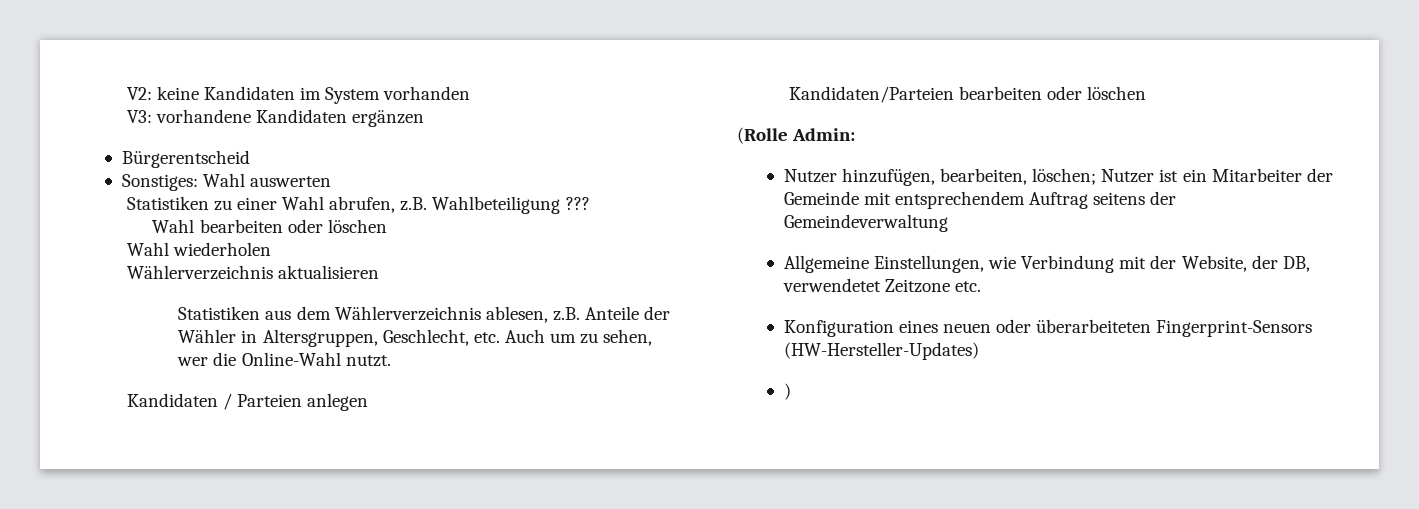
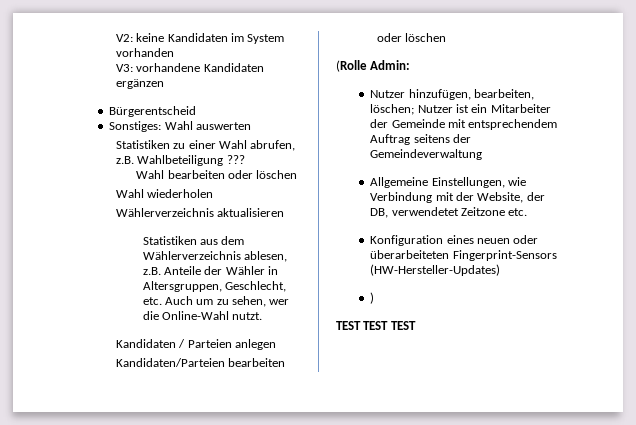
+ TEST TEST TEST

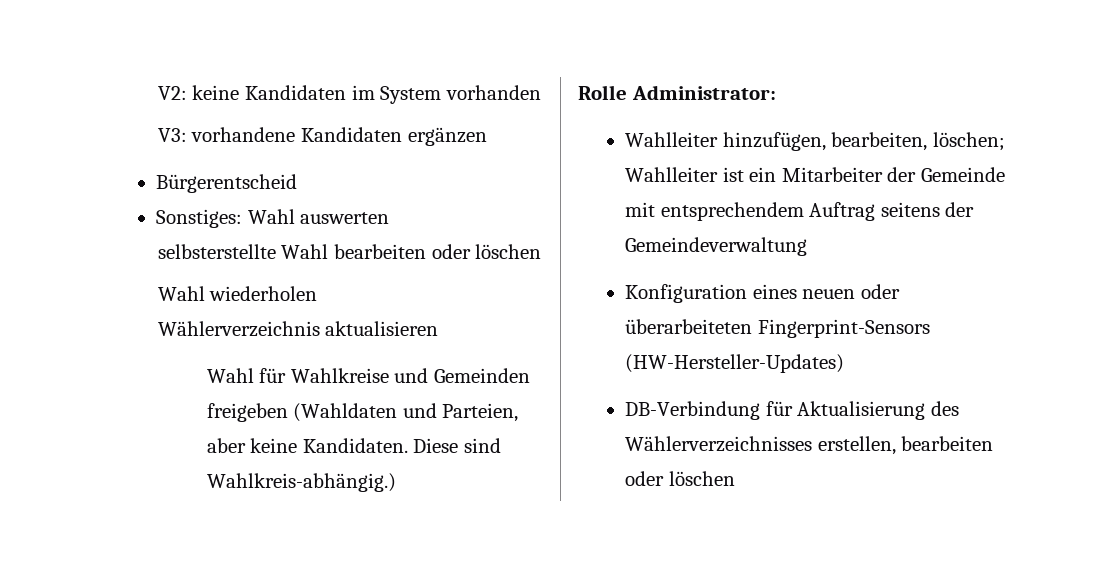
- Statistiken zu einer Wahl abrufen, z.B. Wahlbeteiligung ???
- Wahl bearbeiten oder löschen
+ selbsterstellte Wahl bearbeiten oder löschen
- Statistiken aus dem Wählerverzeichnis ablesen, z.B. Anteile der Wähler in Altersgruppen, Geschlecht, etc. Auch um zu sehen, wer die Online-Wahl nutzt.
- Kandidaten / Parteien anlegen
- Kandidaten/Parteien bearbeiten oder löschen
- (Rolle Admin:
- Nutzer hinzufügen, bearbeiten, löschen; Nutzer ist ein Mitarbeiter der Gemeinde mit entsprechendem Auftrag seitens der Gemeindeverwaltung
+ Wahl für Wahlkreise und Gemeinden freigeben (Wahldaten und Parteien, aber keine Kandidaten. Diese sind Wahlkreis-abhängig.)
+ Rolle Administrator:
+ Wahlleiter hinzufügen, bearbeiten, löschen; Wahlleiter ist ein Mitarbeiter der Gemeinde mit entsprechendem Auftrag seitens der Gemeindeverwaltung
- Allgemeine Einstellungen, wie Verbindung mit der Website, der DB, verwendetet Zeitzone etc.
- )
- TEST TEST TEST
+ DB-Verbindung für Aktualisierung des Wählerverzeichnisses erstellen, bearbeiten oder löschen

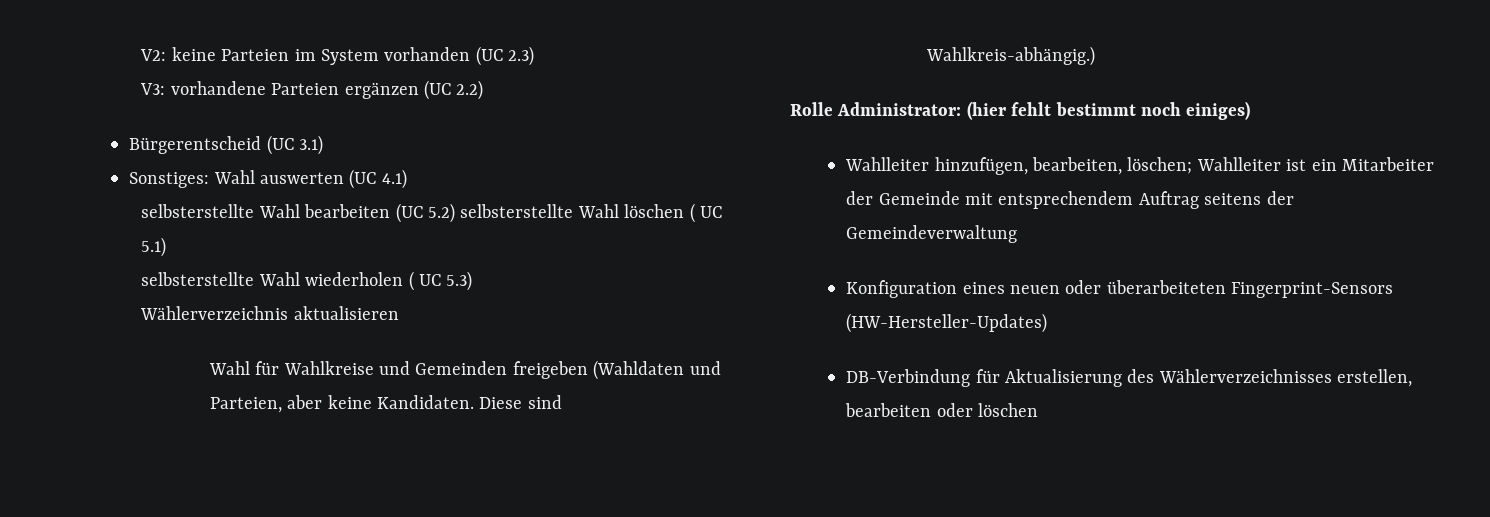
- V2: keine Kandidaten im System vorhanden
+ V2: keine Parteien im System vorhanden (UC 2.3)
- V3: vorhandene Kandidaten ergänzen
+ V3: vorhandene Parteien ergänzen (UC 2.2)
- Bürgerentscheid
+ Bürgerentscheid (UC 3.1)
- Sonstiges: Wahl auswerten
+ Sonstiges: Wahl auswerten (UC 4.1)
- selbsterstellte Wahl bearbeiten oder löschen
- Wahl wiederholen
+ selbsterstellte Wahl bearbeiten (UC 5.2) selbsterstellte Wahl löschen ( UC 5.1)
+ selbsterstellte Wahl wiederholen ( UC 5.3)
- Rolle Administrator:
+ Rolle Administrator: (hier fehlt bestimmt noch einiges)

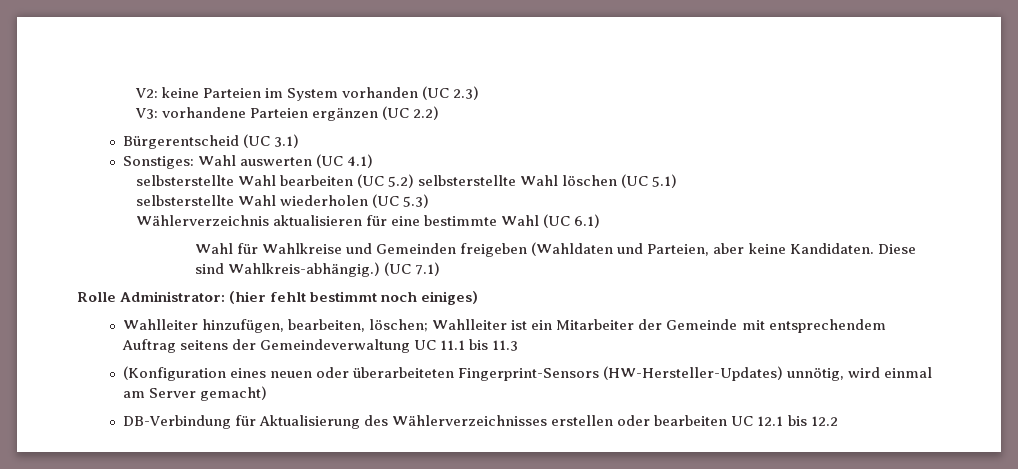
- selbsterstellte Wahl bearbeiten (UC 5.2) selbsterstellte Wahl löschen ( UC 5.1)
+ selbsterstellte Wahl bearbeiten (UC 5.2) selbsterstellte Wahl löschen (UC 5.1)
- selbsterstellte Wahl wiederholen ( UC 5.3)
+ selbsterstellte Wahl wiederholen (UC 5.3)
- Wählerverzeichnis aktualisieren
+ Wählerverzeichnis aktualisieren für eine bestimmte Wahl (UC 6.1)
+ (UC 7.1)
- Wahlleiter hinzufügen, bearbeiten, löschen; Wahlleiter ist ein Mitarbeiter der Gemeinde mit entsprechendem Auftrag seitens der Gemeindeverwaltung
- Konfiguration eines neuen oder überarbeiteten Fingerprint-Sensors (HW-Hersteller-Updates)
+ Wahlleiter hinzufügen, bearbeiten, löschen; Wahlleiter ist ein Mitarbeiter der Gemeinde mit entsprechendem Auftrag seitens der Gemeindeverwaltung UC 11.1 bis 11.3
+ (Konfiguration eines neuen oder überarbeiteten Fingerprint-Sensors (HW-Hersteller-Updates) unnötig, wird einmal am Server gemacht)
- DB-Verbindung für Aktualisierung des Wählerverzeichnisses erstellen, bearbeiten oder löschen
+ DB-Verbindung für Aktualisierung des Wählerverzeichnisses erstellen oder bearbeiten UC 12.1 bis 12.2

